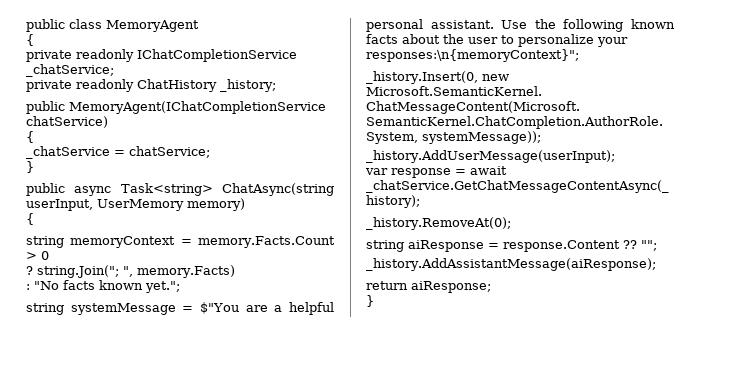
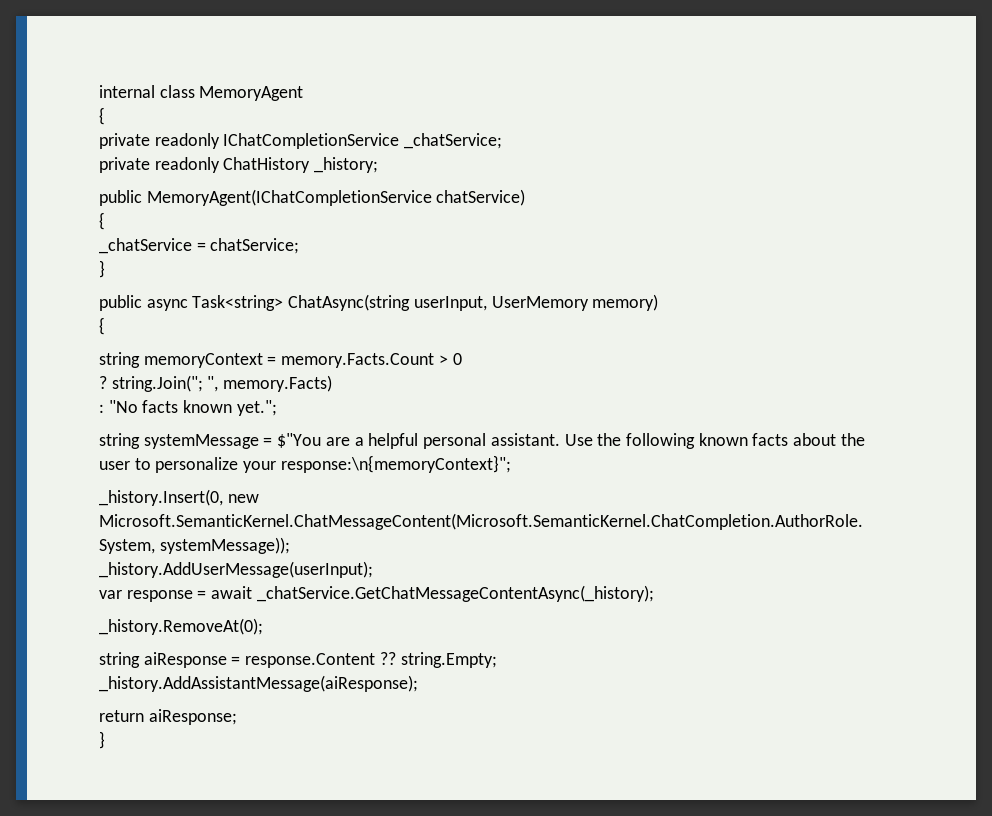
- public class MemoryAgent
+ internal class MemoryAgent
- Use the following known facts about the user to personalize your responses:\n{memoryContext}";
+ Use the following known facts about the user to personalize your response:\n{memoryContext}";
- string aiResponse = response.Content ?? "";
+ string aiResponse = response.Content ?? string.Empty;

